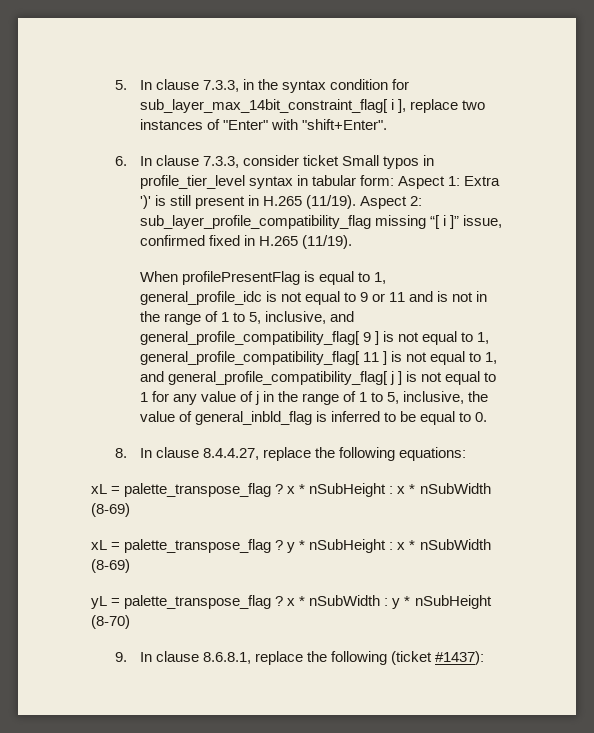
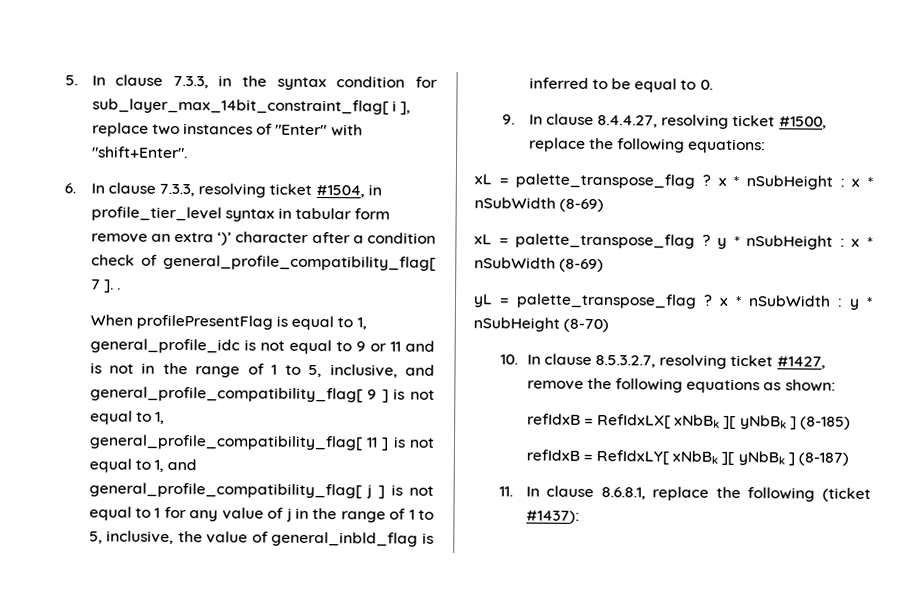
- 6. In clause 7.3.3, consider ticket Small typos in profile_tier_level syntax in tabular form: Aspect 1: Extra ')' is still present in H.265 (11/19). Aspect 2: sub_layer_profile_compatibility_flag missing “[ i ]” issue, confirmed fixed in H.265 (11/19).
+ 6. In clause 7.3.3, resolving ticket #1504, in profile_tier_level syntax in tabular form remove an extra ‘)’ character after a condition check of general_profile_compatibility_flag[ 7 ]. .
- 8. In clause 8.4.4.27, replace the following equations:
+ 9. In clause 8.4.4.27, resolving ticket #1500, replace the following equations:
- 9. In clause 8.6.8.1, replace the following (ticket #1437):
+ 10. In clause 8.5.3.2.7, resolving ticket #1427, remove the following equations as shown:
+ refIdxB = RefIdxLX[ xNbBk ][ yNbBk ] (8-185)
+ refIdxB = RefIdxLY[ xNbBk ][ yNbBk ] (8-187)
+ 11. In clause 8.6.8.1, replace the following (ticket #1437):

